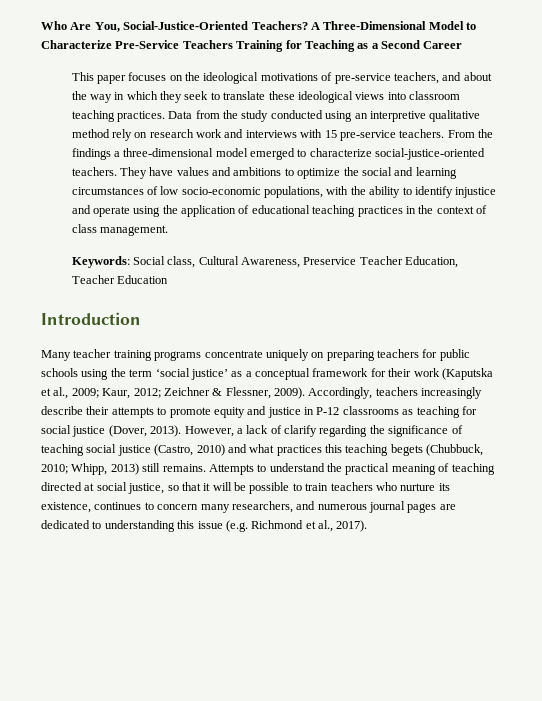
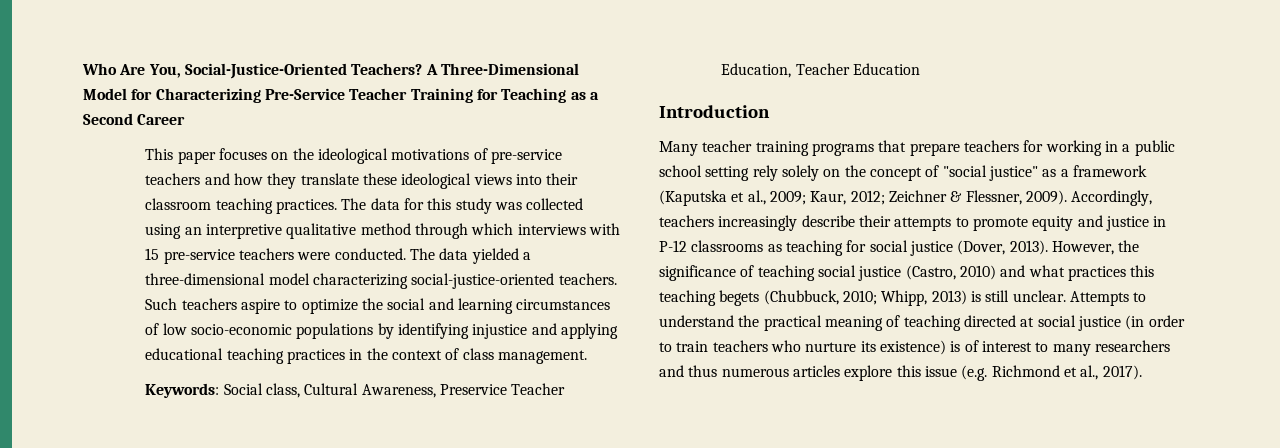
- A Three-Dimensional Model to Characterize Pre-Service Teachers Training for Teaching as a Second Career
+ A Three-Dimensional Model for Characterizing Pre-Service Teacher Training for Teaching as a Second Career
- This paper focuses on the ideological motivations of pre-service teachers, and about the way in which they seek to translate these ideological views into classroom teaching practices.
+ This paper focuses on the ideological motivations of pre-service teachers and how they translate these ideological views into their classroom teaching practices.
- Data from the study conducted using an interpretive qualitative method rely on research work and interviews with 15 pre-service teachers. From the findings a three-dimensional model emerged to characterize social-justice-oriented teachers. They have values and ambitions to optimize the social and learning circumstances of low socio-economic populations, with the ability to identify injustice and operate using the application of educational teaching practices in the context of class management.
+ The data for this study was collected using an interpretive qualitative method through which interviews with 15 pre-service teachers were conducted. The data yielded a three-dimensional model characterizing social-justice-oriented teachers. Such teachers aspire to optimize the social and learning circumstances of low socio-economic populations by identifying injustice and applying educational teaching practices in the context of class management.
- Many teacher training programs concentrate uniquely on preparing teachers for public schools using the term ‘social justice’ as a conceptual framework for their work (Kaputska et al., 2009; Kaur, 2012; Zeichner & Flessner, 2009).
+ Many teacher training programs that prepare teachers for working in a public school setting rely solely on the concept of "social justice" as a framework (Kaputska et al., 2009; Kaur, 2012; Zeichner & Flessner, 2009).
- However, a lack of clarify regarding the significance of teaching social justice (Castro, 2010) and what practices this teaching begets (Chubbuck, 2010; Whipp, 2013) still remains.
+ However, the significance of teaching social justice (Castro, 2010) and what practices this teaching begets (Chubbuck, 2010; Whipp, 2013) is still unclear.
- Attempts to understand the practical meaning of teaching directed at social justice, so that it will be possible to train teachers who nurture its existence, continues to concern many researchers, and numerous journal pages are dedicated to understanding this issue (e.g. Richmond et al., 2017).
+ Attempts to understand the practical meaning of teaching directed at social justice (in order to train teachers who nurture its existence) is of interest to many researchers and thus numerous articles explore this issue (e.g. Richmond et al., 2017).

